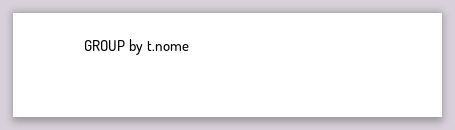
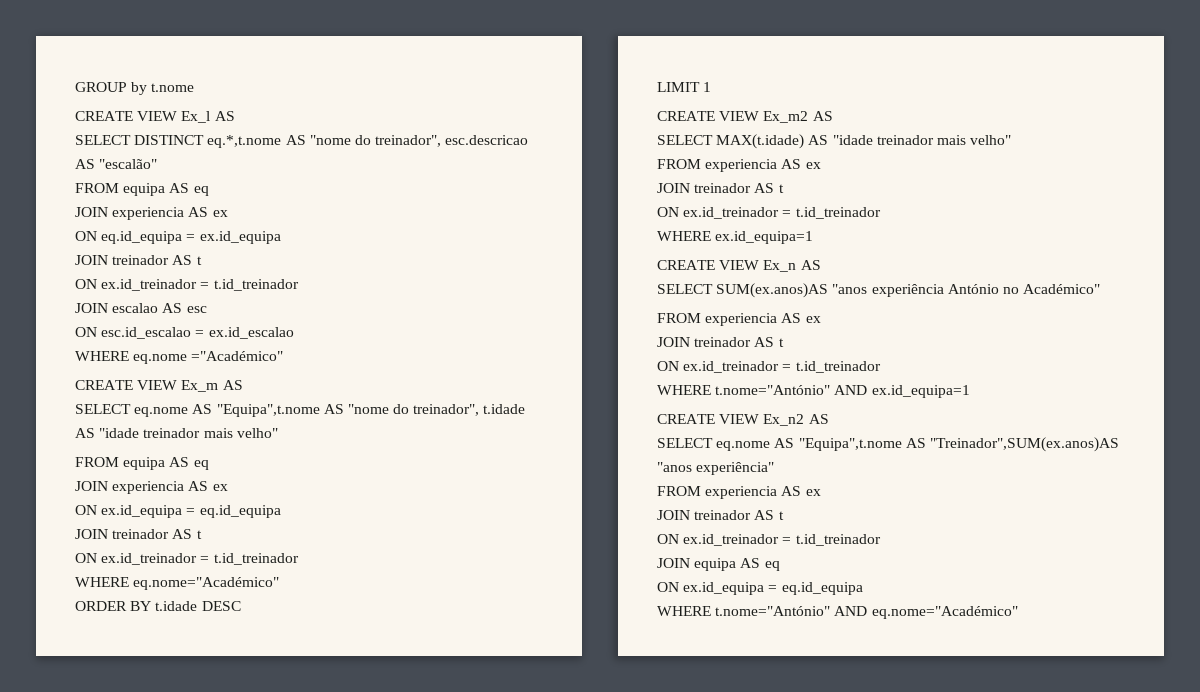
+ CREATE VIEW Ex_l AS
+ SELECT DISTINCT eq.*,t.nome AS "nome do treinador", esc.descricao AS "escalão"
+ FROM equipa AS eq
+ JOIN experiencia AS ex
+ ON eq.id_equipa = ex.id_equipa
+ JOIN treinador AS t
+ ON ex.id_treinador = t.id_treinador
+ JOIN escalao AS esc
+ ON esc.id_escalao = ex.id_escalao
+ WHERE eq.nome ="Académico"
+ CREATE VIEW Ex_m AS
+ SELECT eq.nome AS "Equipa",t.nome AS "nome do treinador", t.idade AS "idade treinador mais velho"
+ FROM equipa AS eq
+ JOIN experiencia AS ex
+ ON ex.id_equipa = eq.id_equipa
+ JOIN treinador AS t
+ ON ex.id_treinador = t.id_treinador
+ WHERE eq.nome="Académico"
+ ORDER BY t.idade DESC
+ LIMIT 1
+ CREATE VIEW Ex_m2 AS
+ SELECT MAX(t.idade) AS "idade treinador mais velho"
+ FROM experiencia AS ex
+ JOIN treinador AS t
+ ON ex.id_treinador = t.id_treinador
+ WHERE ex.id_equipa=1
+ CREATE VIEW Ex_n AS
+ SELECT SUM(ex.anos)AS "anos experiência António no Académico"
+ FROM experiencia AS ex
+ JOIN treinador AS t
+ ON ex.id_treinador = t.id_treinador
+ WHERE t.nome="António" AND ex.id_equipa=1
+ CREATE VIEW Ex_n2 AS
+ SELECT eq.nome AS "Equipa",t.nome AS "Treinador",SUM(ex.anos)AS "anos experiência"
+ FROM experiencia AS ex
+ JOIN treinador AS t
+ ON ex.id_treinador = t.id_treinador
+ JOIN equipa AS eq
+ ON ex.id_equipa = eq.id_equipa
+ WHERE t.nome="António" AND eq.nome="Académico"

